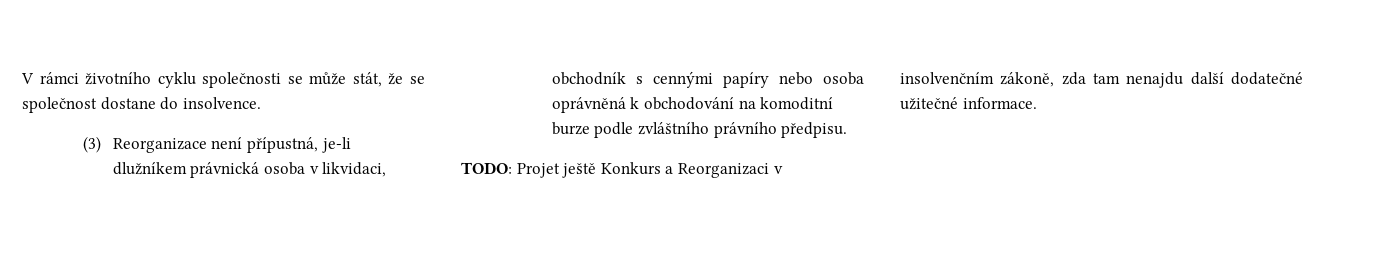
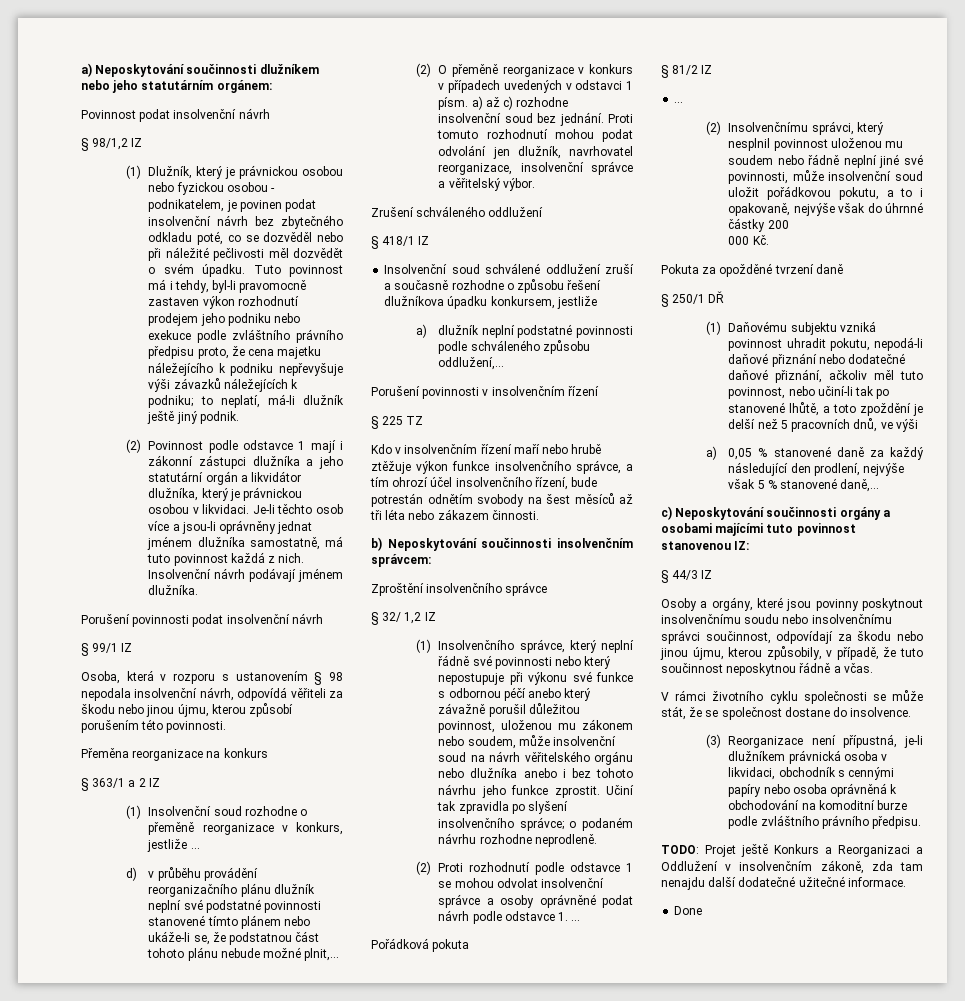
+ a) Neposkytování součinnosti dlužníkem nebo jeho statutárním orgánem:
+ Povinnost podat insolvenční návrh
+ § 98/1,2 IZ
+ (1) Dlužník, který je právnickou osobou nebo fyzickou osobou - podnikatelem, je povinen podat insolvenční návrh bez zbytečného odkladu poté, co se dozvěděl nebo při náležité pečlivosti měl dozvědět o svém úpadku. Tuto povinnost má i tehdy, byl-li pravomocně zastaven výkon rozhodnutí prodejem jeho podniku nebo exekuce podle zvláštního právního předpisu proto, že cena majetku náležejícího k podniku nepřevyšuje výši závazků náležejících k podniku; to neplatí, má-li dlužník ještě jiný podnik.
+ (2) Povinnost podle odstavce 1 mají i zákonní zástupci dlužníka a jeho statutární orgán a likvidátor dlužníka, který je právnickou osobou v likvidaci. Je-li těchto osob více a jsou-li oprávněny jednat jménem dlužníka samostatně, má tuto povinnost každá z nich. Insolvenční návrh podávají jménem dlužníka.
+ Porušení povinnosti podat insolvenční návrh
+ § 99/1 IZ
+ Osoba, která v rozporu s ustanovením § 98 nepodala insolvenční návrh, odpovídá věřiteli za škodu nebo jinou újmu, kterou způsobí porušením této povinnosti.
+ Přeměna reorganizace na konkurs
+ § 363/1 a 2 IZ
+ (1) Insolvenční soud rozhodne o přeměně reorganizace v konkurs, jestliže …
+ d) v průběhu provádění reorganizačního plánu dlužník neplní své podstatné povinnosti stanovené tímto plánem nebo ukáže-li se, že podstatnou část tohoto plánu nebude možné plnit,…
+ (2) O přeměně reorganizace v konkurs v případech uvedených v odstavci 1 písm. a) až c) rozhodne insolvenční soud bez jednání. Proti tomuto rozhodnutí mohou podat odvolání jen dlužník, navrhovatel reorganizace, insolvenční správce a věřitelský výbor.
+ Zrušení schváleného oddlužení
+ § 418/1 IZ
+ Insolvenční soud schválené oddlužení zruší a současně rozhodne o způsobu řešení dlužníkova úpadku konkursem, jestliže
+ a) dlužník neplní podstatné povinnosti podle schváleného způsobu oddlužení,…
+ Porušení povinnosti v insolvenčním řízení
+ § 225 TZ
+ Kdo v insolvenčním řízení maří nebo hrubě ztěžuje výkon funkce insolvenčního správce, a tím ohrozí účel insolvenčního řízení, bude potrestán odnětím svobody na šest měsíců až tři léta nebo zákazem činnosti.
+ b) Neposkytování součinnosti insolvenčním správcem:
+ Zproštění insolvenčního správce
+ § 32/ 1,2 IZ
+ (1) Insolvenčního správce, který neplní řádně své povinnosti nebo který nepostupuje při výkonu své funkce s odbornou péčí anebo který závažně porušil důležitou povinnost, uloženou mu zákonem nebo soudem, může insolvenční soud na návrh věřitelského orgánu nebo dlužníka anebo i bez tohoto návrhu jeho funkce zprostit. Učiní tak zpravidla po slyšení insolvenčního správce; o podaném návrhu rozhodne neprodleně.
+ (2) Proti rozhodnutí podle odstavce 1 se mohou odvolat insolvenční správce a osoby oprávněné podat návrh podle odstavce 1. …
+ Pořádková pokuta
+ § 81/2 IZ
+ ...
+ (2) Insolvenčnímu správci, který nesplnil povinnost uloženou mu soudem nebo řádně neplní jiné své povinnosti, může insolvenční soud uložit pořádkovou pokutu, a to i opakovaně, nejvýše však do úhrnné částky 200
+ 000 Kč.
+ Pokuta za opožděné tvrzení daně
+ § 250/1 DŘ
+ (1) Daňovému subjektu vzniká povinnost uhradit pokutu, nepodá-li daňové přiznání nebo dodatečné daňové přiznání, ačkoliv měl tuto povinnost, nebo učiní-li tak po stanovené lhůtě, a toto zpoždění je delší než 5 pracovních dnů, ve výši
+ a) 0,05 % stanovené daně za každý následující den prodlení, nejvýše však 5 % stanovené daně,…
+ c) Neposkytování součinnosti orgány a osobami majícími tuto povinnost stanovenou IZ:
+ § 44/3 IZ
+ Osoby a orgány, které jsou povinny poskytnout insolvenčnímu soudu nebo insolvenčnímu správci součinnost, odpovídají za škodu nebo jinou újmu, kterou způsobily, v případě, že tuto součinnost neposkytnou řádně a včas.
- TODO: Projet ještě Konkurs a Reorganizaci v insolvenčním zákoně, zda tam nenajdu další dodatečné užitečné informace.
+ TODO: Projet ještě Konkurs a Reorganizaci a Oddlužení v insolvenčním zákoně, zda tam nenajdu další dodatečné užitečné informace.
+ Done

